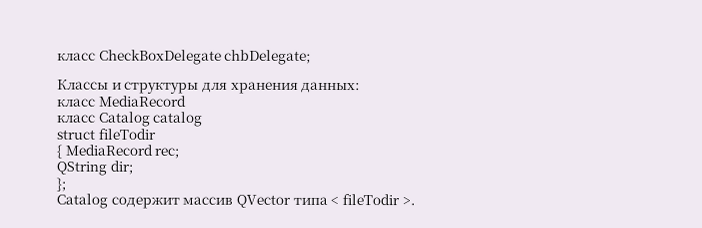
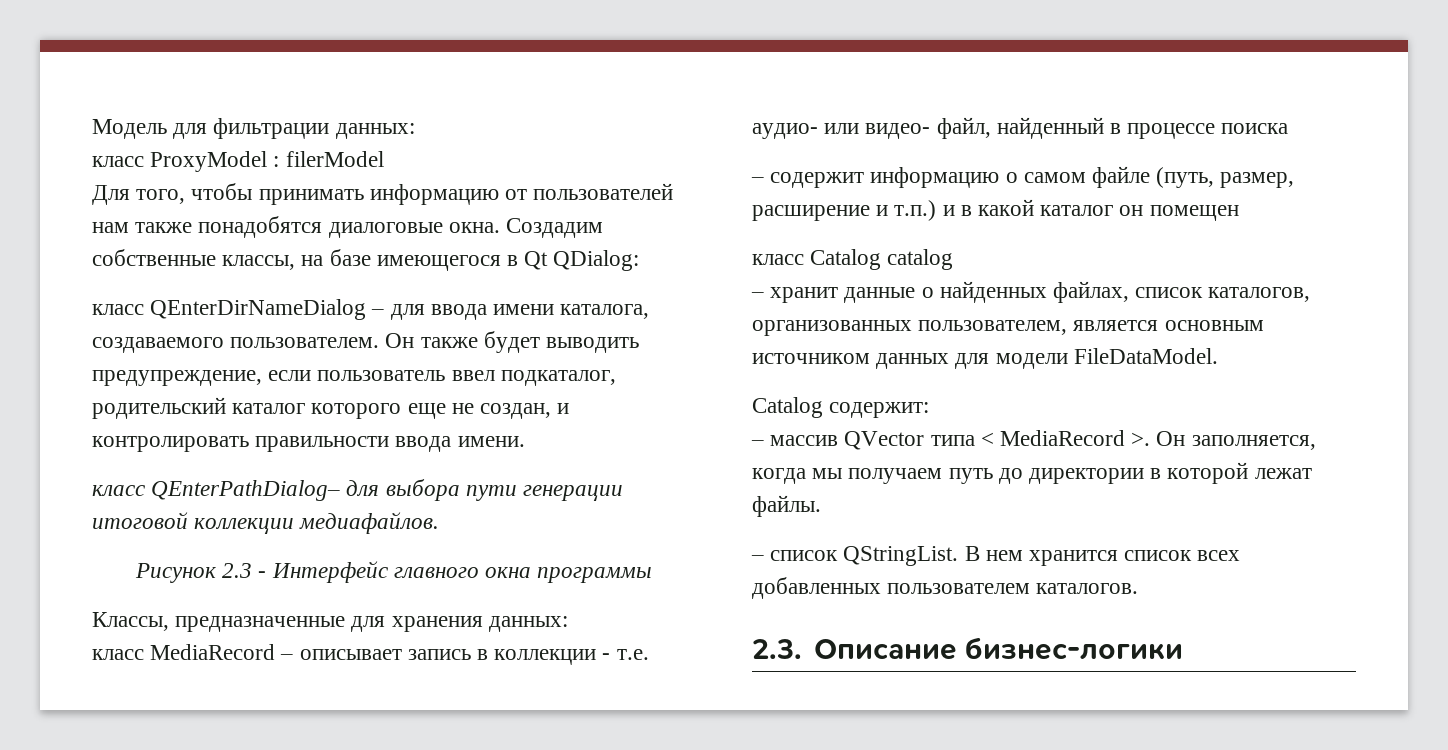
- класс CheckBoxDelegate chbDelegate;
- Классы и структуры для хранения данных:
+ Модель для фильтрации данных:
+ класс ProxyModel : filerModel
+ Для того, чтобы принимать информацию от пользователей нам также понадобятся диалоговые окна. Создадим собственные классы, на базе имеющегося в Qt QDialog:
+ класс QEnterDirNameDialog – для ввода имени каталога, создаваемого пользователем. Он также будет выводить предупреждение, если пользователь ввел подкаталог, родительский каталог которого еще не создан, и контролировать правильности ввода имени.
+ класс QEnterPathDialog– для выбора пути генерации итоговой коллекции медиафайлов.
+ Рисунок 2.3 - Интерфейс главного окна программы
+ Классы, предназначенные для хранения данных:
- класс MediaRecord
+ класс MediaRecord – описывает запись в коллекции - т.е. аудио- или видео- файл, найденный в процессе поиска
+ – содержит информацию о самом файле (путь, размер, расширение и т.п.) и в какой каталог он помещен
  класс Catalog catalog
- struct fileTodir
- { MediaRecord rec;
- QString dir;
- };
- Catalog содержит массив QVector типа < fileTodir >.
+ – хранит данные о найденных файлах, список каталогов, организованных пользователем, является основным источником данных для модели FileDataModel.
+ Catalog содержит:
+ – массив QVector типа < MediaRecord >. Он заполняется, когда мы получаем путь до директории в которой лежат файлы.
+ – список QStringList. В нем хранится список всех добавленных пользователем каталогов.
+ 2.3. Описание бизнес-логики

